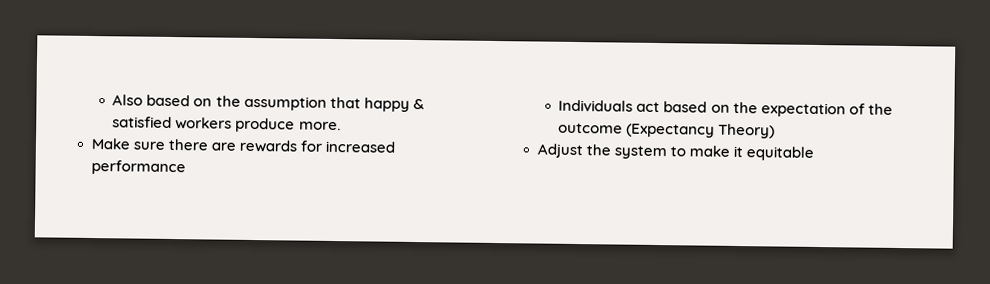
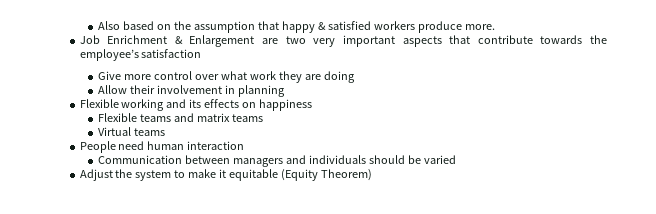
- Make sure there are rewards for increased performance
- Individuals act based on the expectation of the outcome (Expectancy Theory)
+ Job Enrichment & Enlargement are two very important aspects that contribute towards the employee’s satisfaction
+ Give more control over what work they are doing
+ Allow their involvement in planning
+ Flexible working and its effects on happiness
+ Flexible teams and matrix teams
+ Virtual teams
+ People need human interaction
+ Communication between managers and individuals should be varied
- Adjust the system to make it equitable
+ Adjust the system to make it equitable (Equity Theorem)

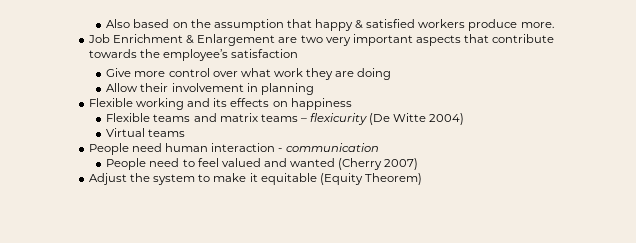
- Flexible teams and matrix teams
+ Flexible teams and matrix teams – flexicurity (De Witte 2004)
- People need human interaction
- Communication between managers and individuals should be varied
+ People need human interaction - communication
+ People need to feel valued and wanted (Cherry 2007)

